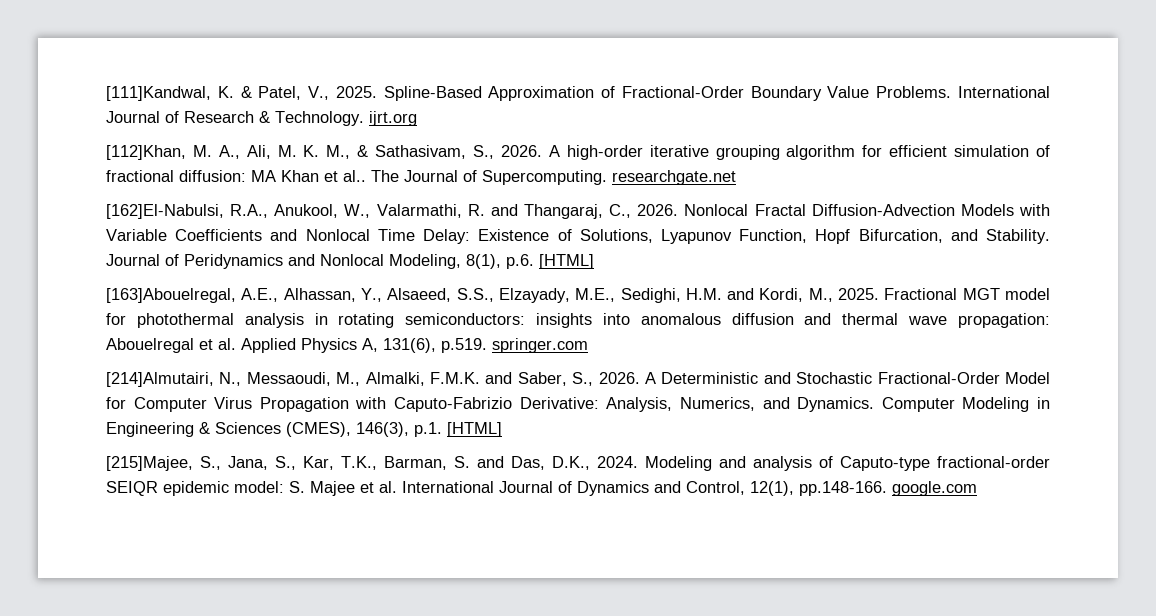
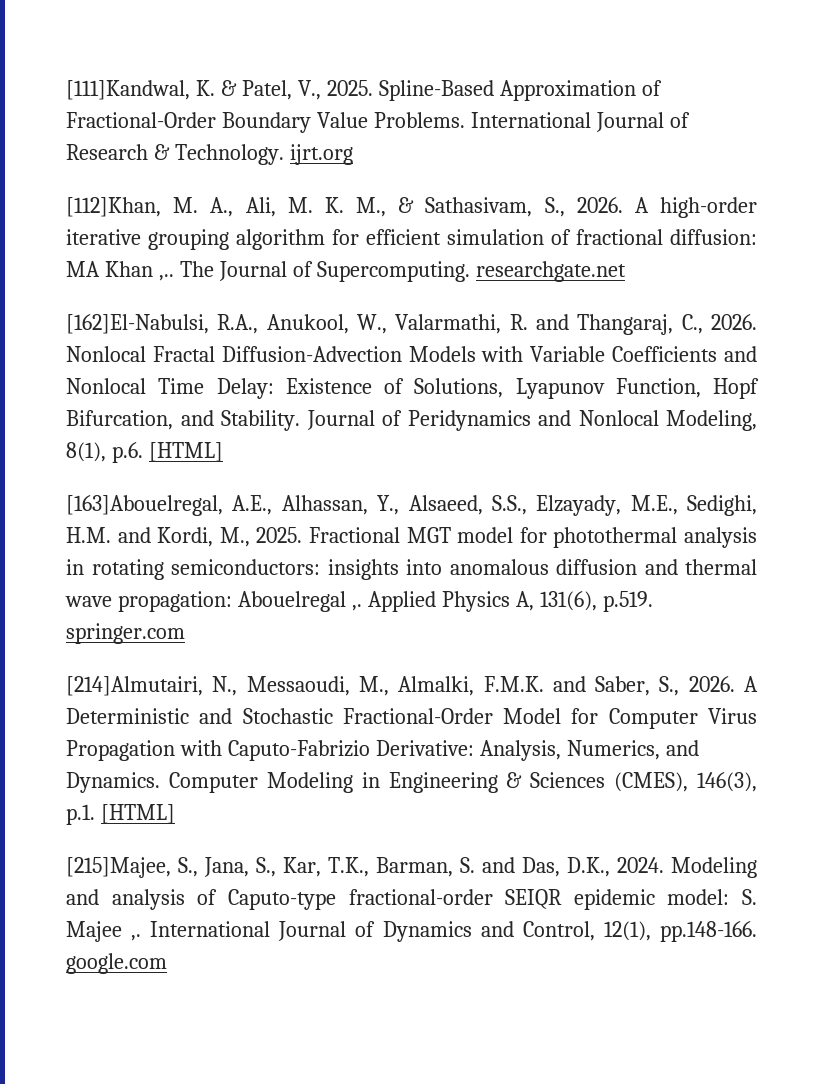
- A high-order iterative grouping algorithm for efficient simulation of fractional diffusion: MA Khan et al..
+ A high-order iterative grouping algorithm for efficient simulation of fractional diffusion: MA Khan ,..
- Fractional MGT model for photothermal analysis in rotating semiconductors: insights into anomalous diffusion and thermal wave propagation: Abouelregal et al. Applied Physics A, 131(6), p.519. springer.com
+ Fractional MGT model for photothermal analysis in rotating semiconductors: insights into anomalous diffusion and thermal wave propagation: Abouelregal ,. Applied Physics A, 131(6), p.519. springer.com
- Modeling and analysis of Caputo-type fractional-order SEIQR epidemic model: S. Majee et al. International Journal of Dynamics and Control, 12(1), pp.148-166. google.com
+ Modeling and analysis of Caputo-type fractional-order SEIQR epidemic model: S. Majee ,. International Journal of Dynamics and Control, 12(1), pp.148-166. google.com

